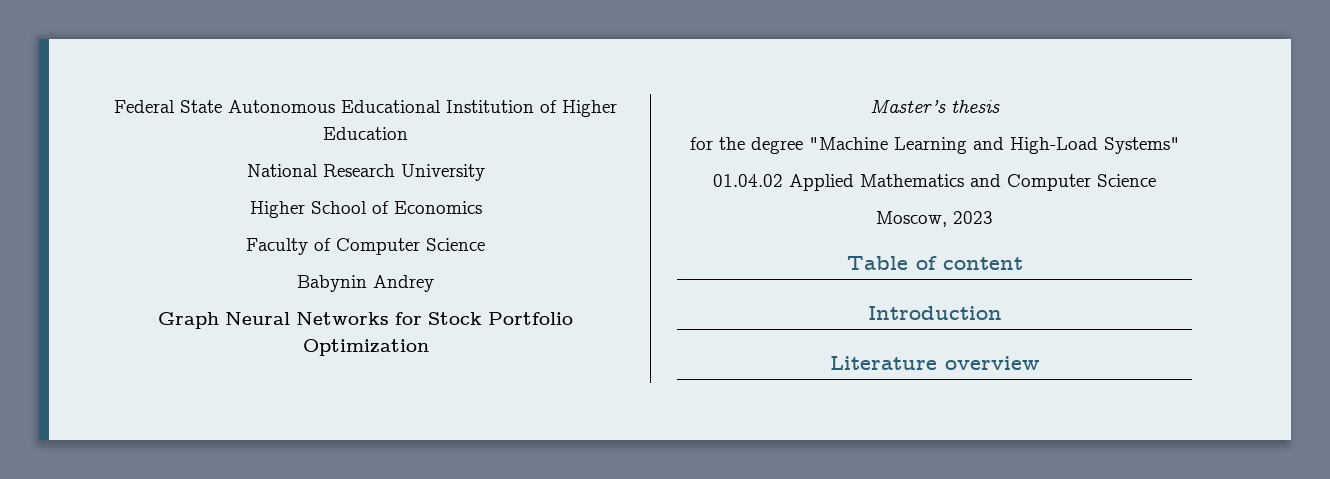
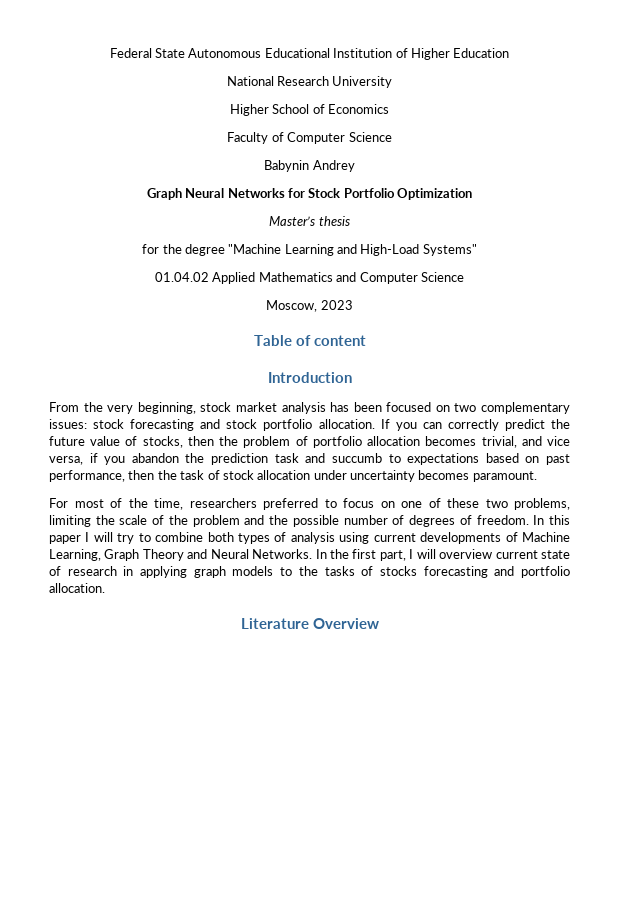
+ From the very beginning, stock market analysis has been focused on two complementary issues: stock forecasting and stock portfolio allocation. If you can correctly predict the future value of stocks, then the problem of portfolio allocation becomes trivial, and vice versa, if you abandon the prediction task and succumb to expectations based on past performance, then the task of stock allocation under uncertainty becomes paramount.
+ For most of the time, researchers preferred to focus on one of these two problems, limiting the scale of the problem and the possible number of degrees of freedom. In this paper I will try to combine both types of analysis using current developments of Machine Learning, Graph Theory and Neural Networks. In the first part, I will overview current state of research in applying graph models to the tasks of stocks forecasting and portfolio allocation.
- Literature overview
+ Literature Overview

